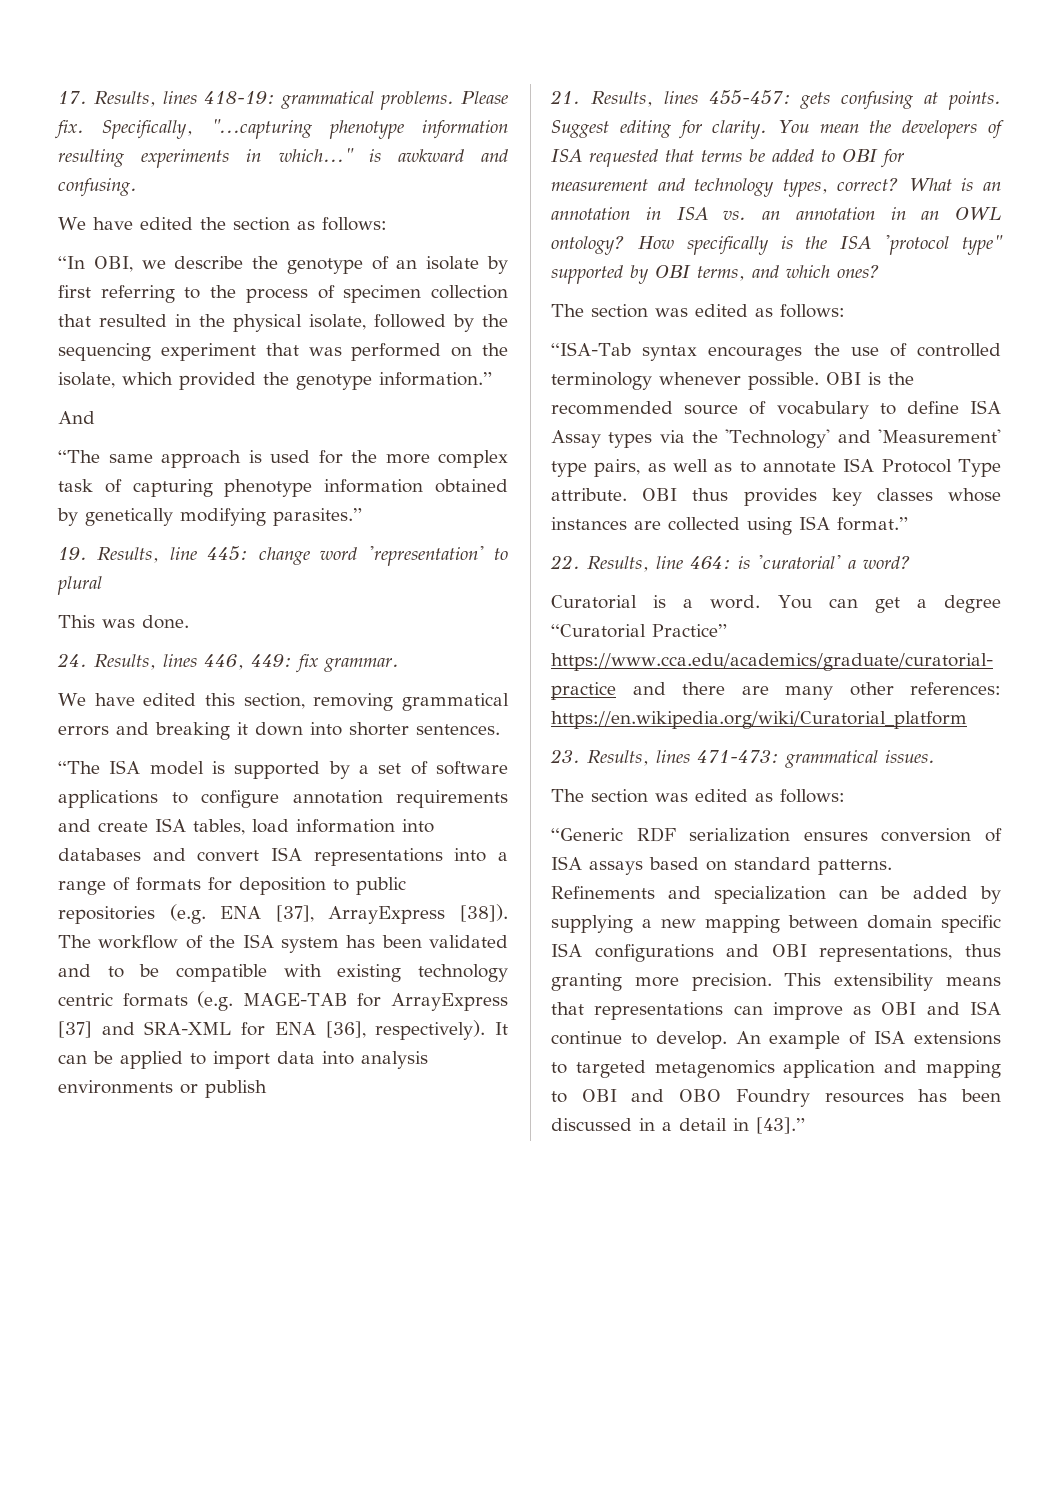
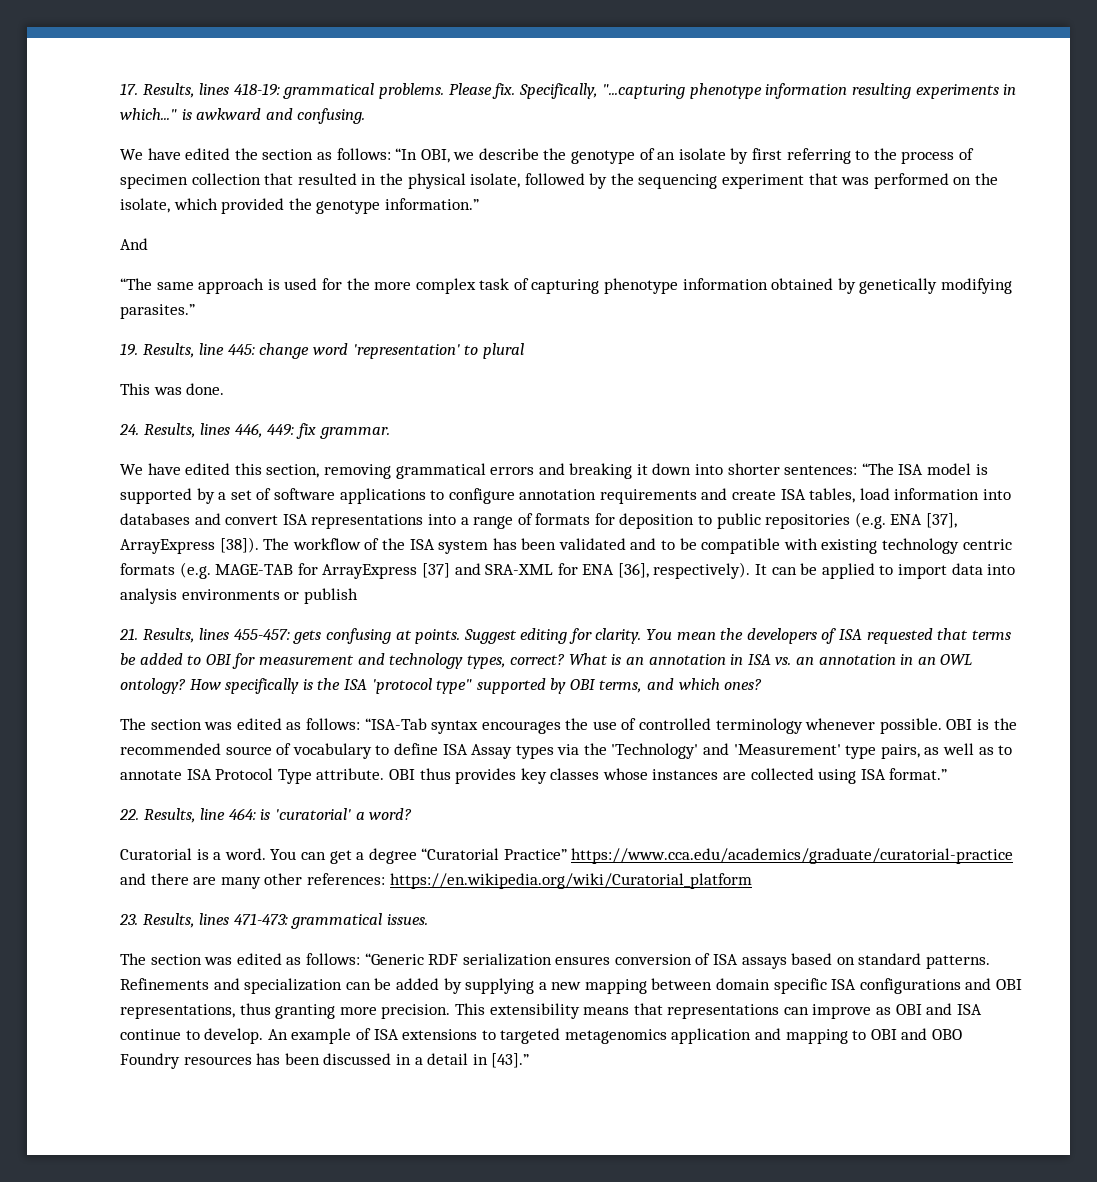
- We have edited the section as follows:
- “In OBI, we describe the genotype of an isolate by first referring to the process of specimen collection that resulted in the physical isolate, followed by the sequencing experiment that was performed on the isolate, which provided the genotype information.”
+ We have edited the section as follows: “In OBI, we describe the genotype of an isolate by first referring to the process of specimen collection that resulted in the physical isolate, followed by the sequencing experiment that was performed on the isolate, which provided the genotype information.”
- We have edited this section, removing grammatical errors and breaking it down into shorter sentences.
- “The ISA model is supported by a set of software applications to configure annotation requirements and create ISA tables, load information into databases and convert ISA representations into a range of formats for deposition to public repositories (e.g. ENA [37], ArrayExpress [38]).
+ We have edited this section, removing grammatical errors and breaking it down into shorter sentences: “The ISA model is supported by a set of software applications to configure annotation requirements and create ISA tables, load information into databases and convert ISA representations into a range of formats for deposition to public repositories (e.g. ENA [37], ArrayExpress [38]).
  How specifically is the ISA 'protocol type" supported by OBI terms, and which ones?
- The section was edited as follows:
- “ISA-Tab syntax encourages the use of controlled terminology whenever possible.
+ The section was edited as follows: “ISA-Tab syntax encourages the use of controlled terminology whenever possible.
  23. Results, lines 471-473: grammatical issues.
- The section was edited as follows:
- “Generic RDF serialization ensures conversion of ISA assays based on standard patterns.
+ The section was edited as follows: “Generic RDF serialization ensures conversion of ISA assays based on standard patterns.

